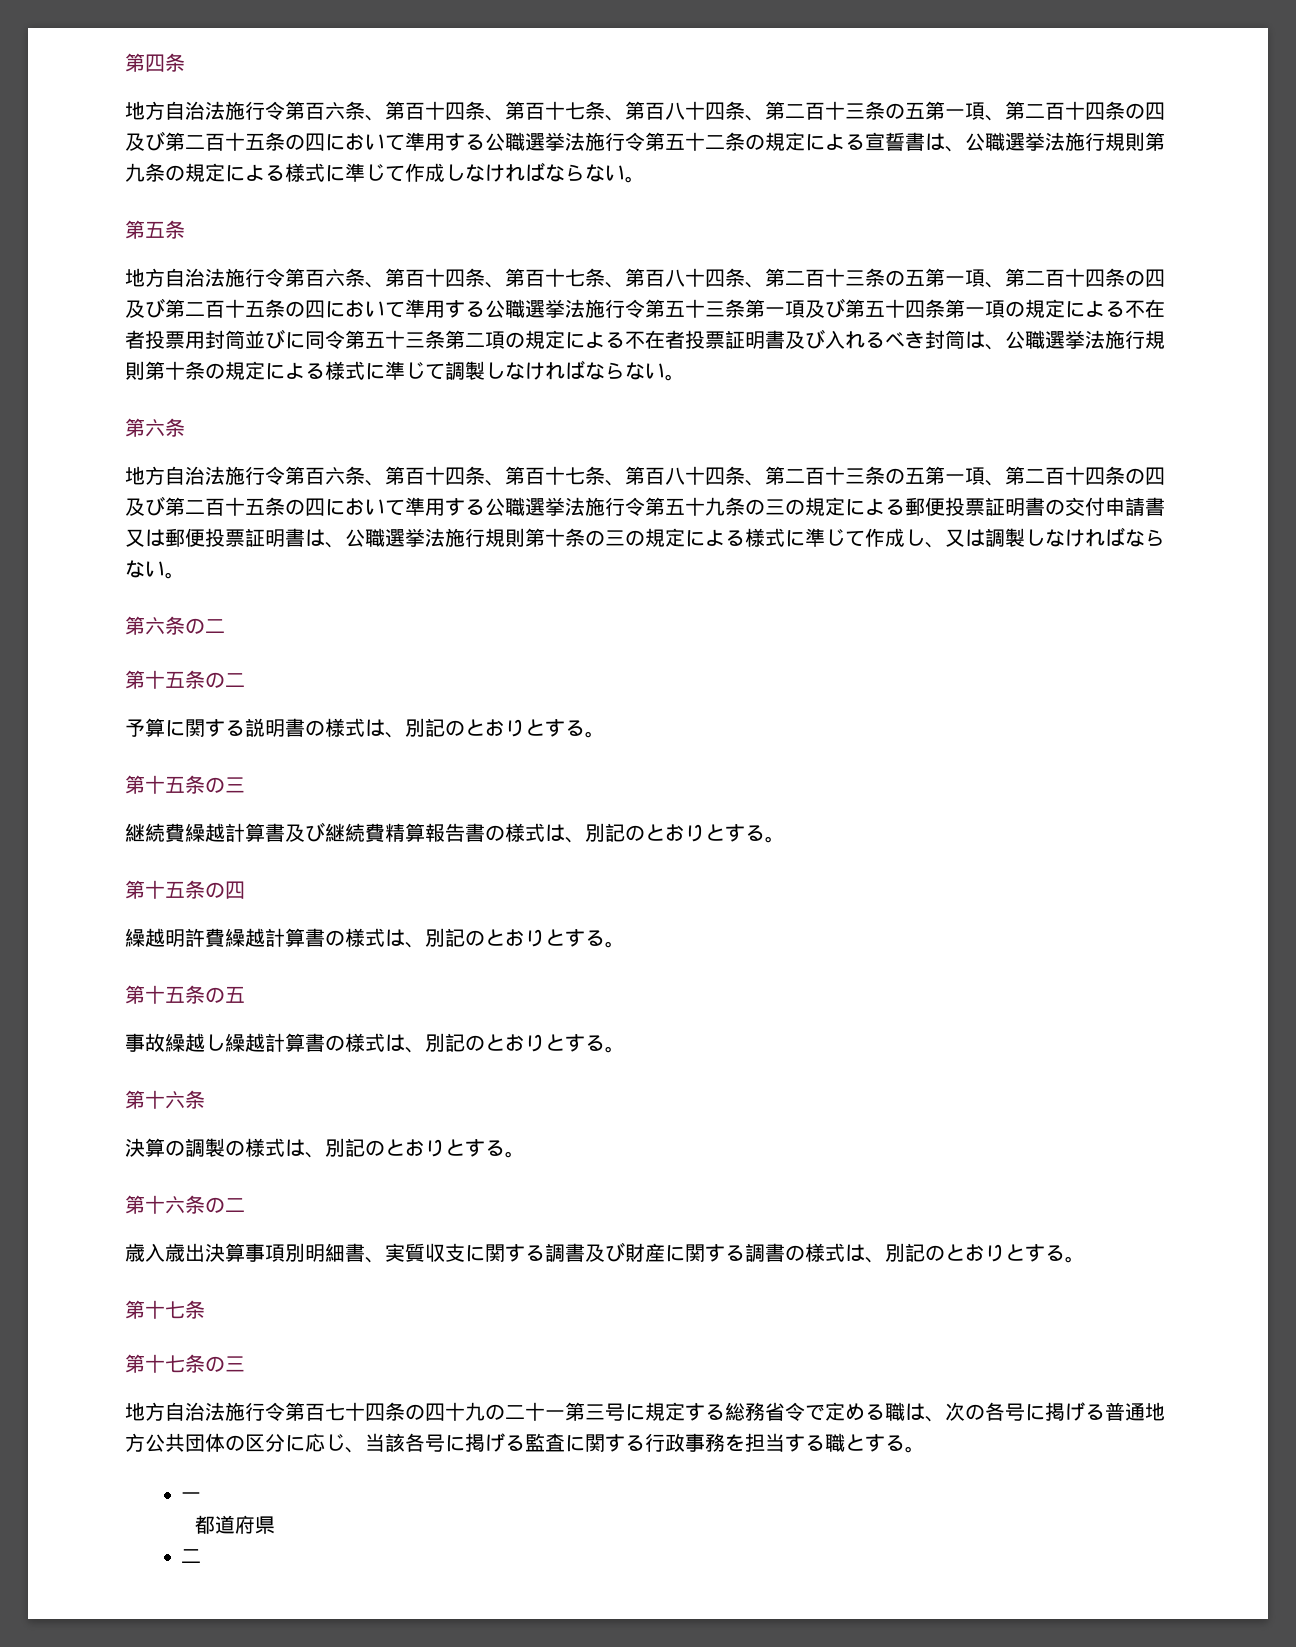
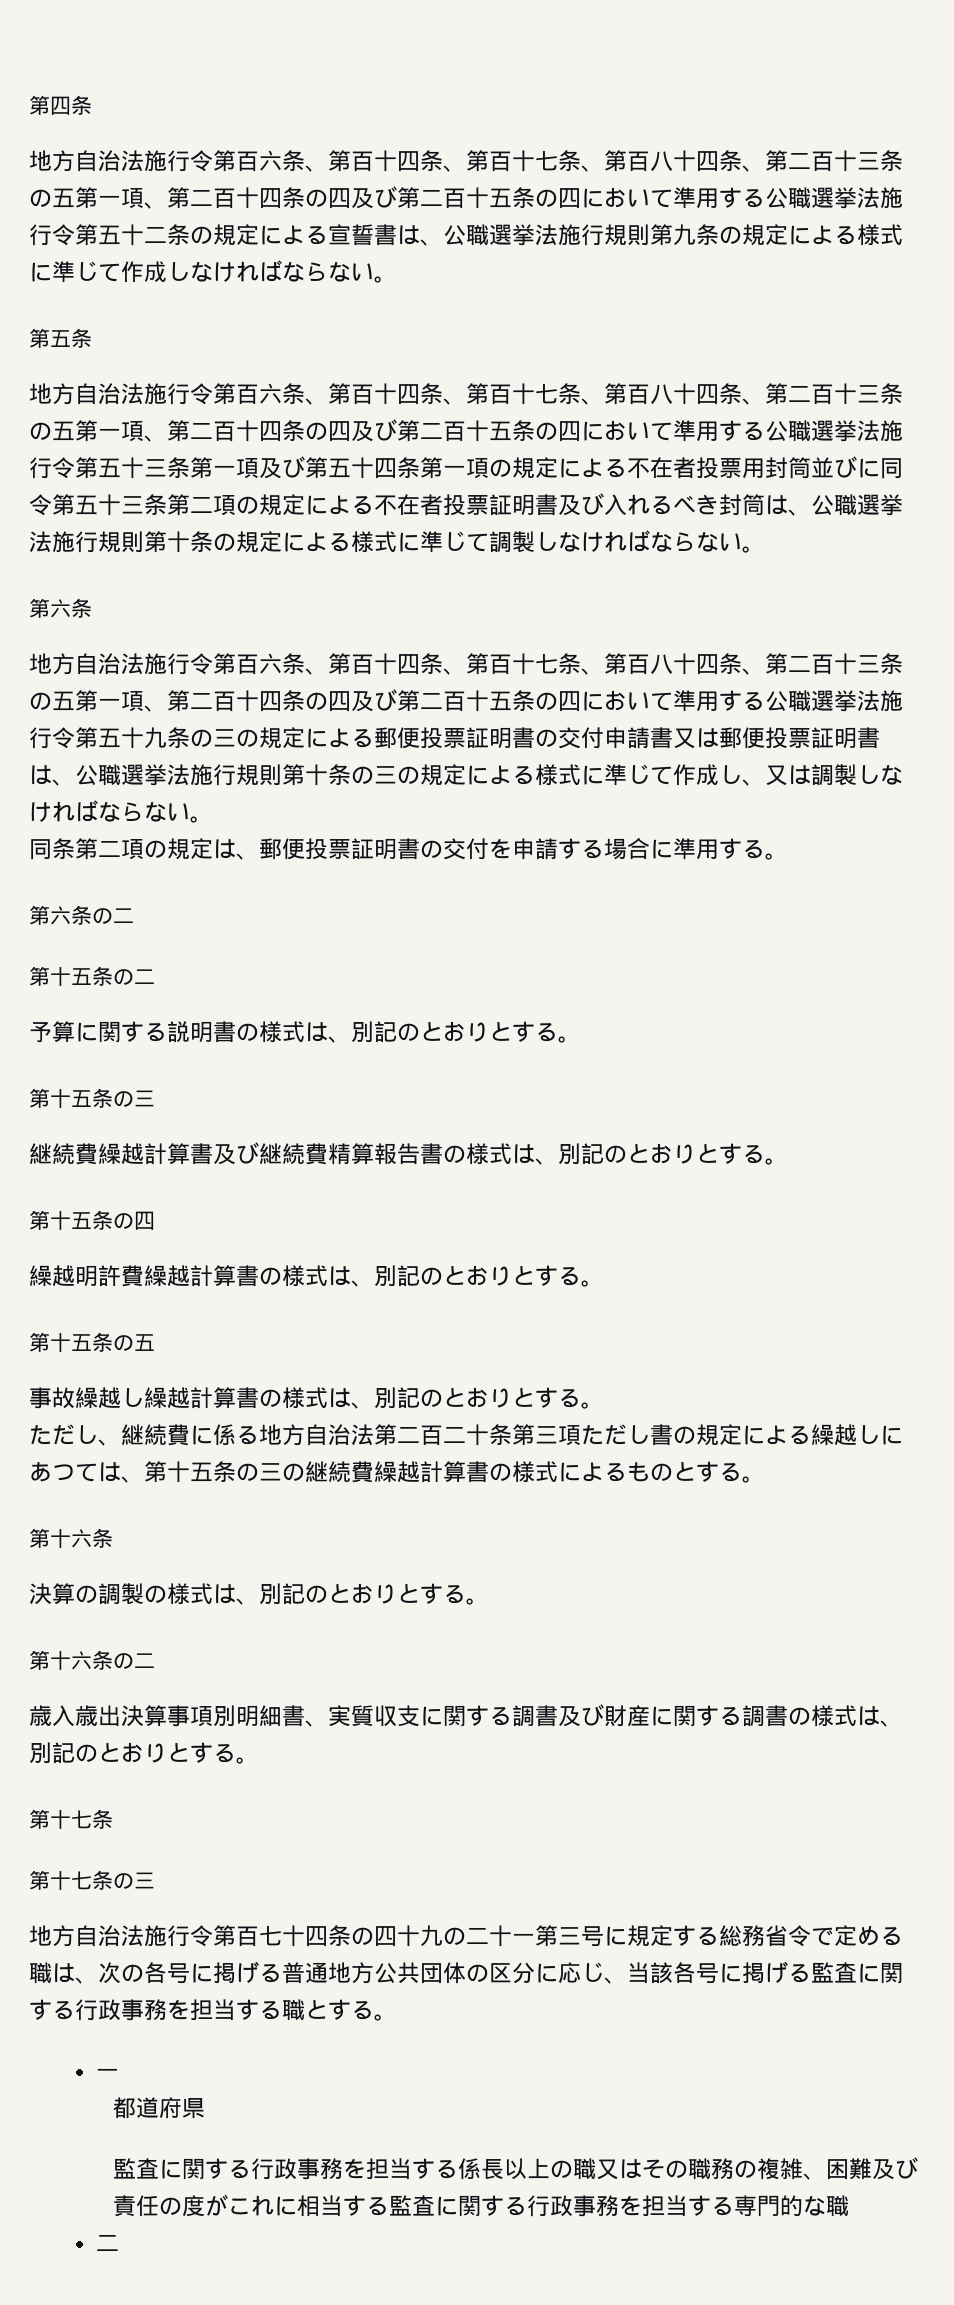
+ 同条第二項の規定は、郵便投票証明書の交付を申請する場合に準用する。
+ ただし、継続費に係る地方自治法第二百二十条第三項ただし書の規定による繰越しにあつては、第十五条の三の継続費繰越計算書の様式によるものとする。
+ 監査に関する行政事務を担当する係長以上の職又はその職務の複雑、困難及び責任の度がこれに相当する監査に関する行政事務を担当する専門的な職

